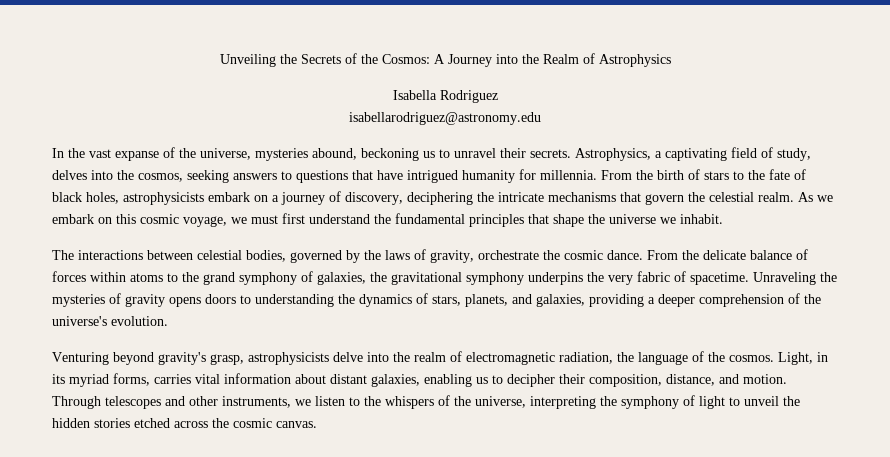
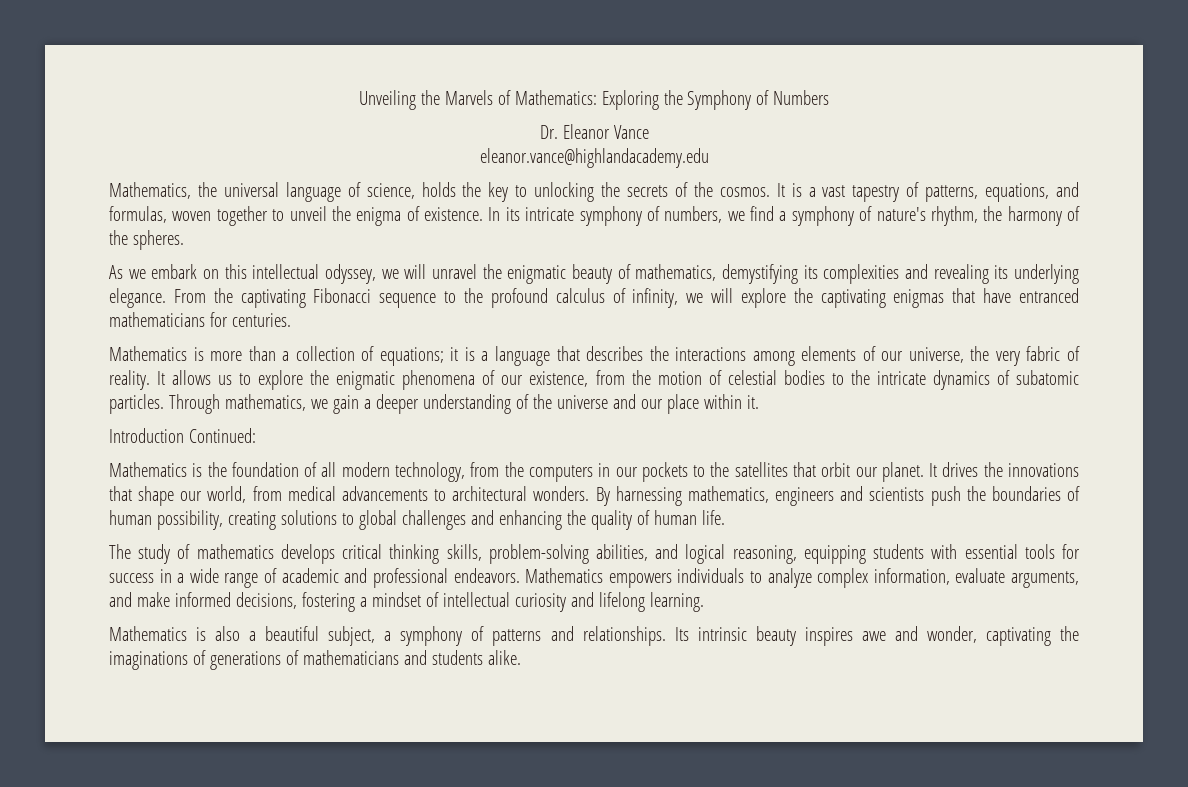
- Unveiling the Secrets of the Cosmos: A Journey into the Realm of Astrophysics
- Isabella Rodriguez
- isabellarodriguez@astronomy.edu
- In the vast expanse of the universe, mysteries abound, beckoning us to unravel their secrets. Astrophysics, a captivating field of study, delves into the cosmos, seeking answers to questions that have intrigued humanity for millennia. From the birth of stars to the fate of black holes, astrophysicists embark on a journey of discovery, deciphering the intricate mechanisms that govern the celestial realm. As we embark on this cosmic voyage, we must first understand the fundamental principles that shape the universe we inhabit.
- The interactions between celestial bodies, governed by the laws of gravity, orchestrate the cosmic dance. From the delicate balance of forces within atoms to the grand symphony of galaxies, the gravitational symphony underpins the very fabric of spacetime. Unraveling the mysteries of gravity opens doors to understanding the dynamics of stars, planets, and galaxies, providing a deeper comprehension of the universe's evolution.
- Venturing beyond gravity's grasp, astrophysicists delve into the realm of electromagnetic radiation, the language of the cosmos. Light, in its myriad forms, carries vital information about distant galaxies, enabling us to decipher their composition, distance, and motion. Through telescopes and other instruments, we listen to the whispers of the universe, interpreting the symphony of light to unveil the hidden stories etched across the cosmic canvas.
+ Unveiling the Marvels of Mathematics: Exploring the Symphony of Numbers
+ Dr. Eleanor Vance
+ eleanor.vance@highlandacademy.edu
+ Mathematics, the universal language of science, holds the key to unlocking the secrets of the cosmos. It is a vast tapestry of patterns, equations, and formulas, woven together to unveil the enigma of existence. In its intricate symphony of numbers, we find a symphony of nature's rhythm, the harmony of the spheres.
+ As we embark on this intellectual odyssey, we will unravel the enigmatic beauty of mathematics, demystifying its complexities and revealing its underlying elegance. From the captivating Fibonacci sequence to the profound calculus of infinity, we will explore the captivating enigmas that have entranced mathematicians for centuries.
+ Mathematics is more than a collection of equations; it is a language that describes the interactions among elements of our universe, the very fabric of reality. It allows us to explore the enigmatic phenomena of our existence, from the motion of celestial bodies to the intricate dynamics of subatomic particles. Through mathematics, we gain a deeper understanding of the universe and our place within it.
+ Introduction Continued:
+ Mathematics is the foundation of all modern technology, from the computers in our pockets to the satellites that orbit our planet. It drives the innovations that shape our world, from medical advancements to architectural wonders. By harnessing mathematics, engineers and scientists push the boundaries of human possibility, creating solutions to global challenges and enhancing the quality of human life.
+ The study of mathematics develops critical thinking skills, problem-solving abilities, and logical reasoning, equipping students with essential tools for success in a wide range of academic and professional endeavors. Mathematics empowers individuals to analyze complex information, evaluate arguments, and make informed decisions, fostering a mindset of intellectual curiosity and lifelong learning.
+ Mathematics is also a beautiful subject, a symphony of patterns and relationships. Its intrinsic beauty inspires awe and wonder, captivating the imaginations of generations of mathematicians and students alike.

